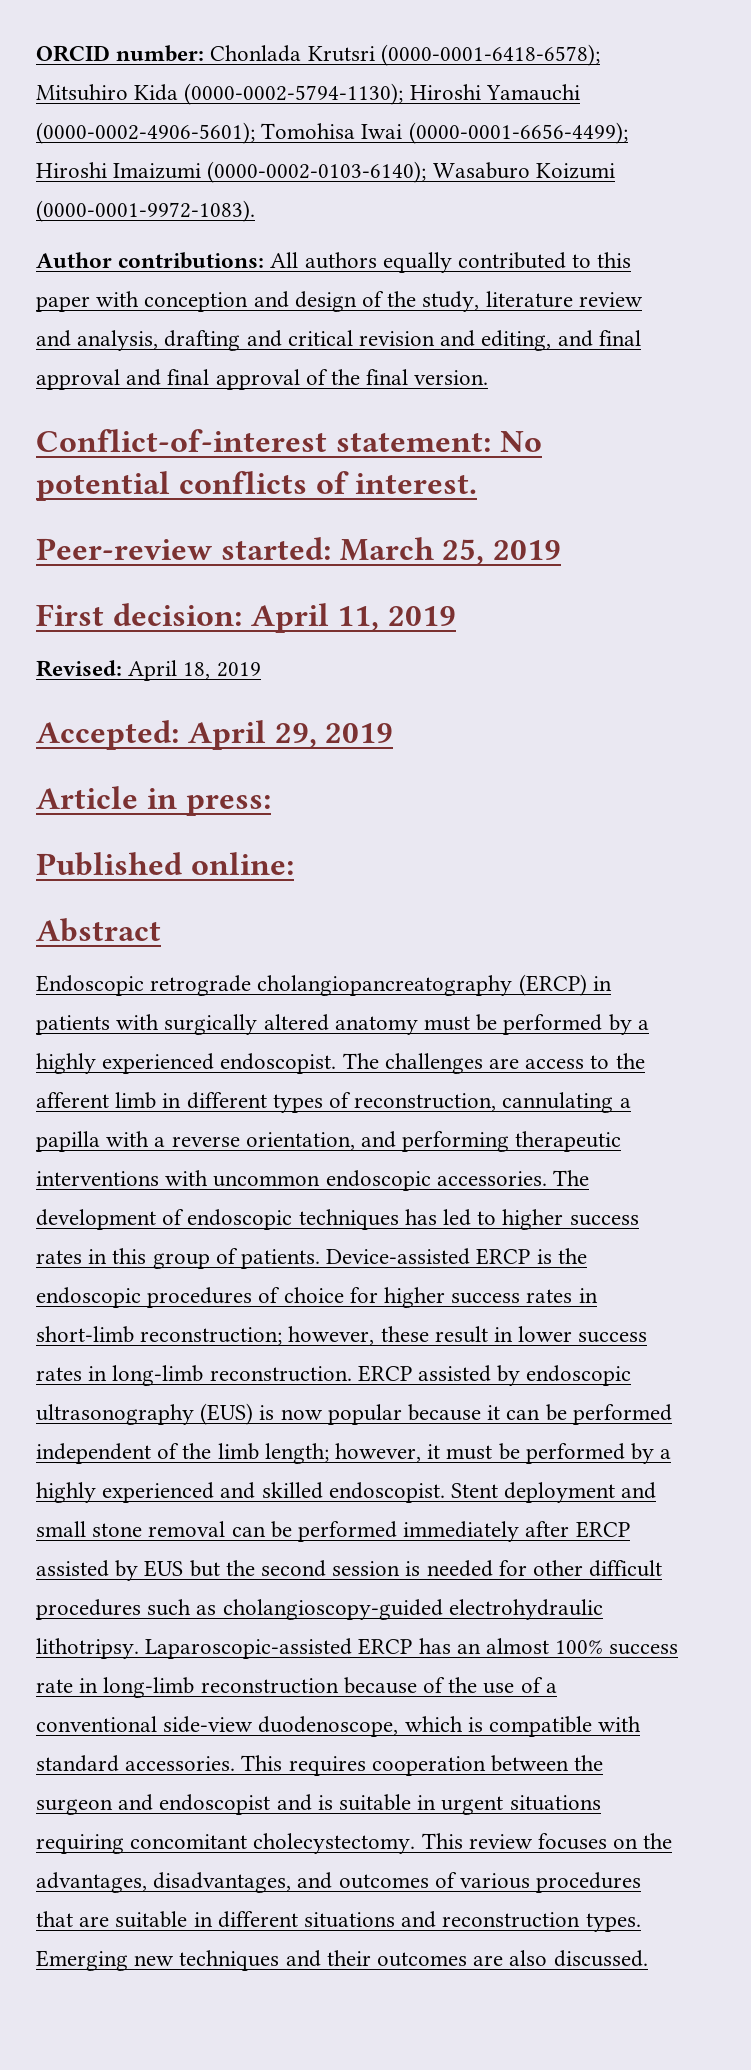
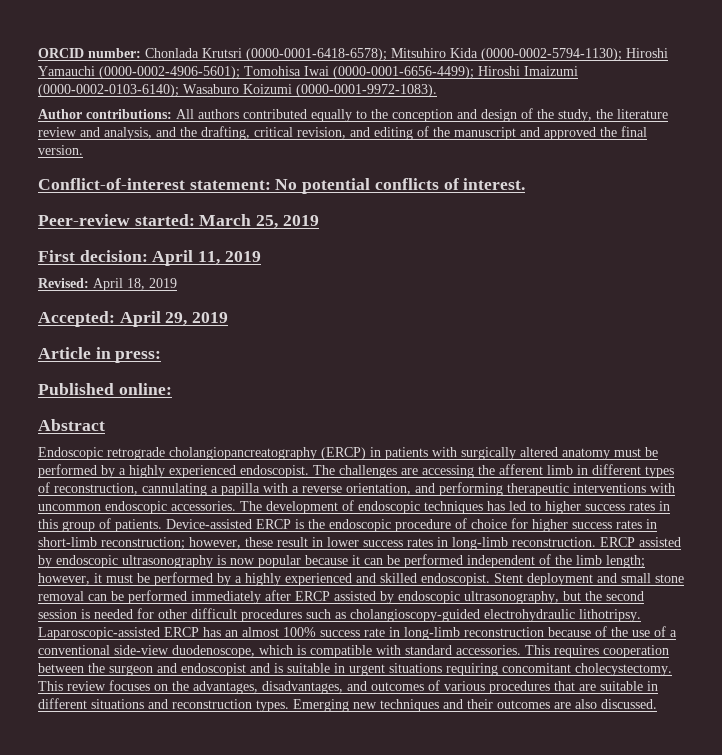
- Author contributions: All authors equally contributed to this paper with conception and design of the study, literature review and analysis, drafting and critical revision and editing, and final approval and final approval of the final version.
+ Author contributions: All authors contributed equally to the conception and design of the study, the literature review and analysis, and the drafting, critical revision, and editing of the manuscript and approved the final version.
- The challenges are access to the afferent limb in different types of reconstruction, cannulating a papilla with a reverse orientation, and performing therapeutic interventions with uncommon endoscopic accessories.
+ The challenges are accessing the afferent limb in different types of reconstruction, cannulating a papilla with a reverse orientation, and performing therapeutic interventions with uncommon endoscopic accessories.
- Device-assisted ERCP is the endoscopic procedures of choice for higher success rates in short-limb reconstruction; however, these result in lower success rates in long-limb reconstruction.
+ Device-assisted ERCP is the endoscopic procedure of choice for higher success rates in short-limb reconstruction; however, these result in lower success rates in long-limb reconstruction.
- ERCP assisted by endoscopic ultrasonography (EUS) is now popular because it can be performed independent of the limb length; however, it must be performed by a highly experienced and skilled endoscopist.
+ ERCP assisted by endoscopic ultrasonography is now popular because it can be performed independent of the limb length; however, it must be performed by a highly experienced and skilled endoscopist.
- Stent deployment and small stone removal can be performed immediately after ERCP assisted by EUS but the second session is needed for other difficult procedures such as cholangioscopy-guided electrohydraulic lithotripsy.
+ Stent deployment and small stone removal can be performed immediately after ERCP assisted by endoscopic ultrasonography, but the second session is needed for other difficult procedures such as cholangioscopy-guided electrohydraulic lithotripsy.

